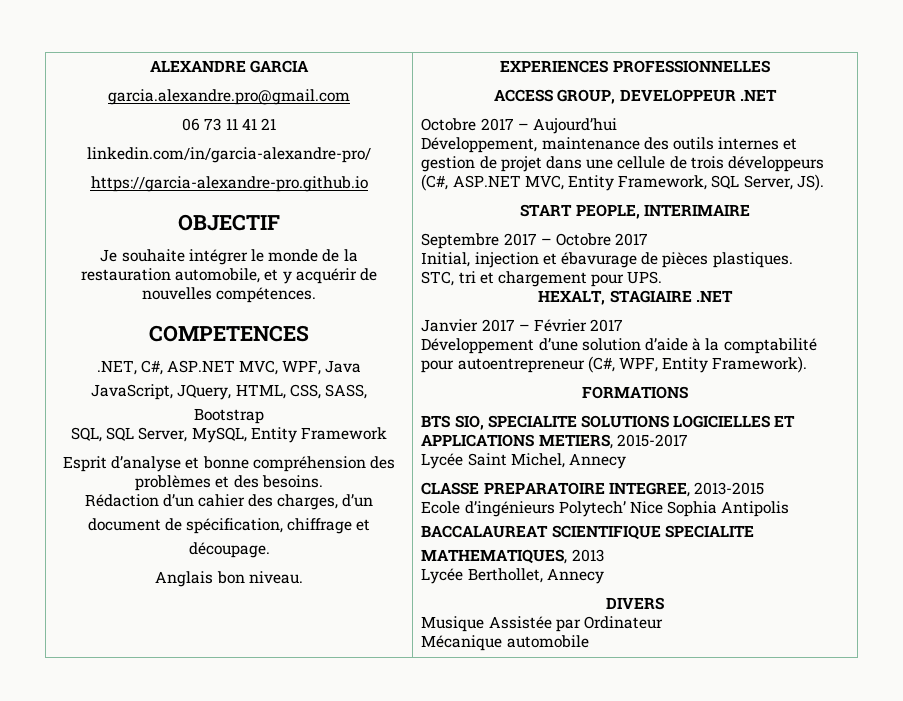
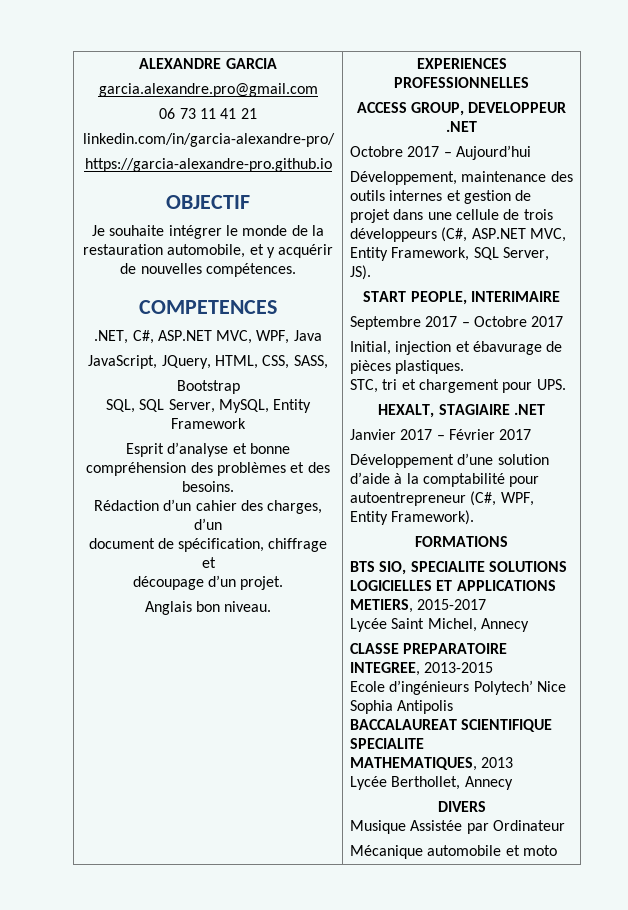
- découpage.
+ découpage d’un projet.
- Mécanique automobile
+ Mécanique automobile et moto

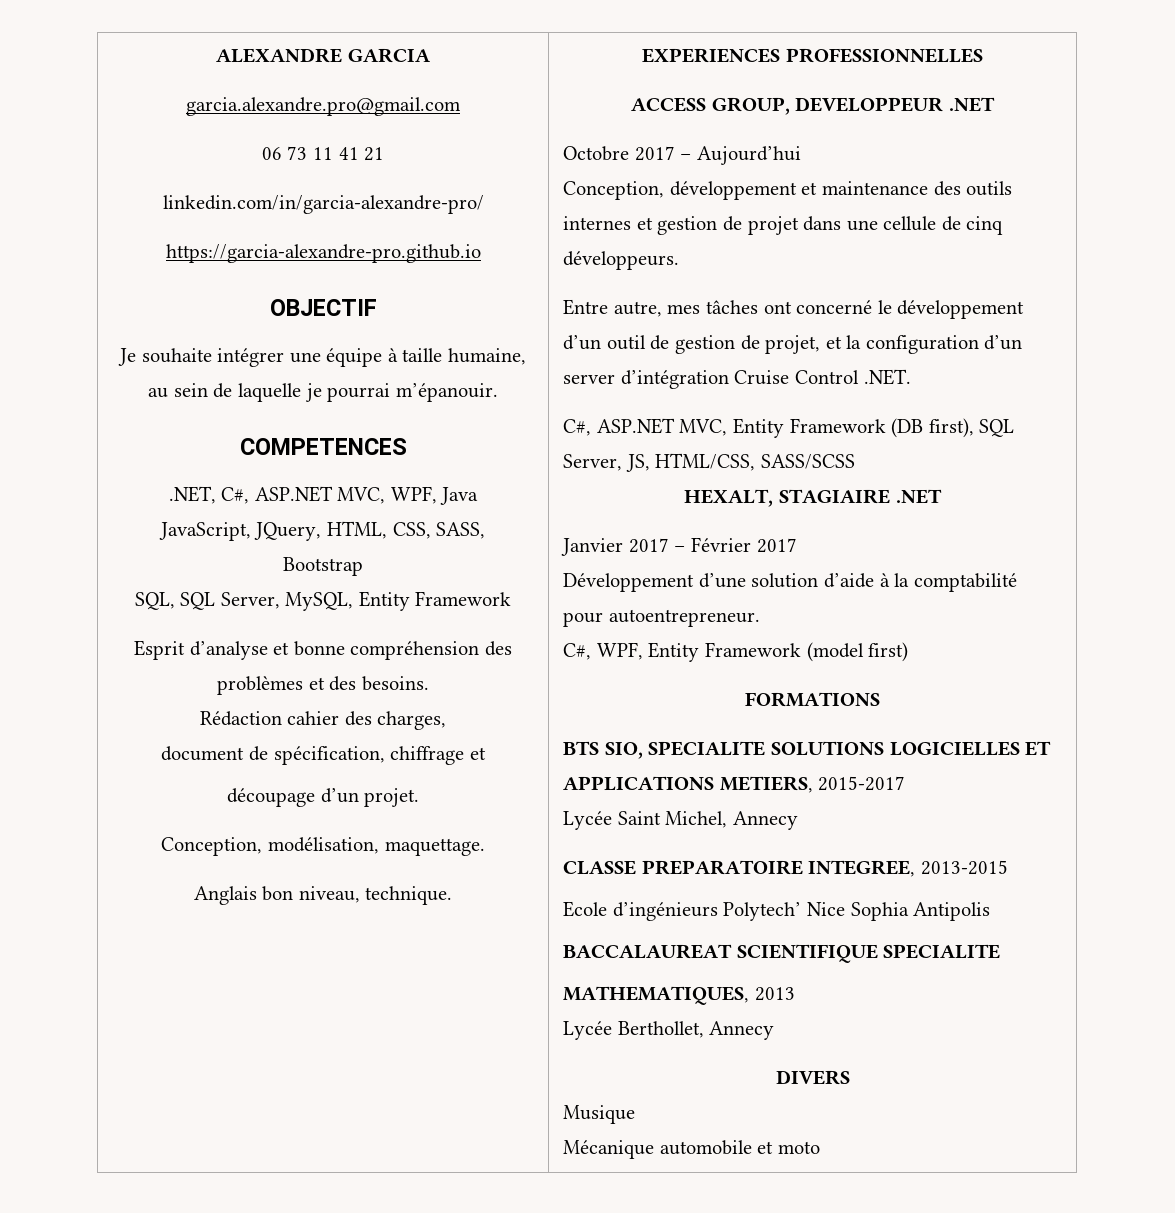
- Je souhaite intégrer le monde de la restauration automobile, et y acquérir de nouvelles compétences.
+ Je souhaite intégrer une équipe à taille humaine, au sein de laquelle je pourrai m’épanouir.
- Rédaction d’un cahier des charges, d’un
+ Rédaction cahier des charges,
+ Conception, modélisation, maquettage.
- Anglais bon niveau.
+ Anglais bon niveau, technique.
- Développement, maintenance des outils internes et gestion de projet dans une cellule de trois développeurs (C#, ASP.NET MVC, Entity Framework, SQL Server, JS).
- START PEOPLE, INTERIMAIRE
- Septembre 2017 – Octobre 2017
- Initial, injection et ébavurage de pièces plastiques.
- STC, tri et chargement pour UPS.
+ Conception, développement et maintenance des outils internes et gestion de projet dans une cellule de cinq développeurs.
+ Entre autre, mes tâches ont concerné le développement d’un outil de gestion de projet, et la configuration d’un server d’intégration Cruise Control .NET.
+ C#, ASP.NET MVC, Entity Framework (DB first), SQL Server, JS, HTML/CSS, SASS/SCSS
- Développement d’une solution d’aide à la comptabilité pour autoentrepreneur (C#, WPF, Entity Framework).
+ Développement d’une solution d’aide à la comptabilité pour autoentrepreneur.
+ C#, WPF, Entity Framework (model first)
- Musique Assistée par Ordinateur
+ Musique

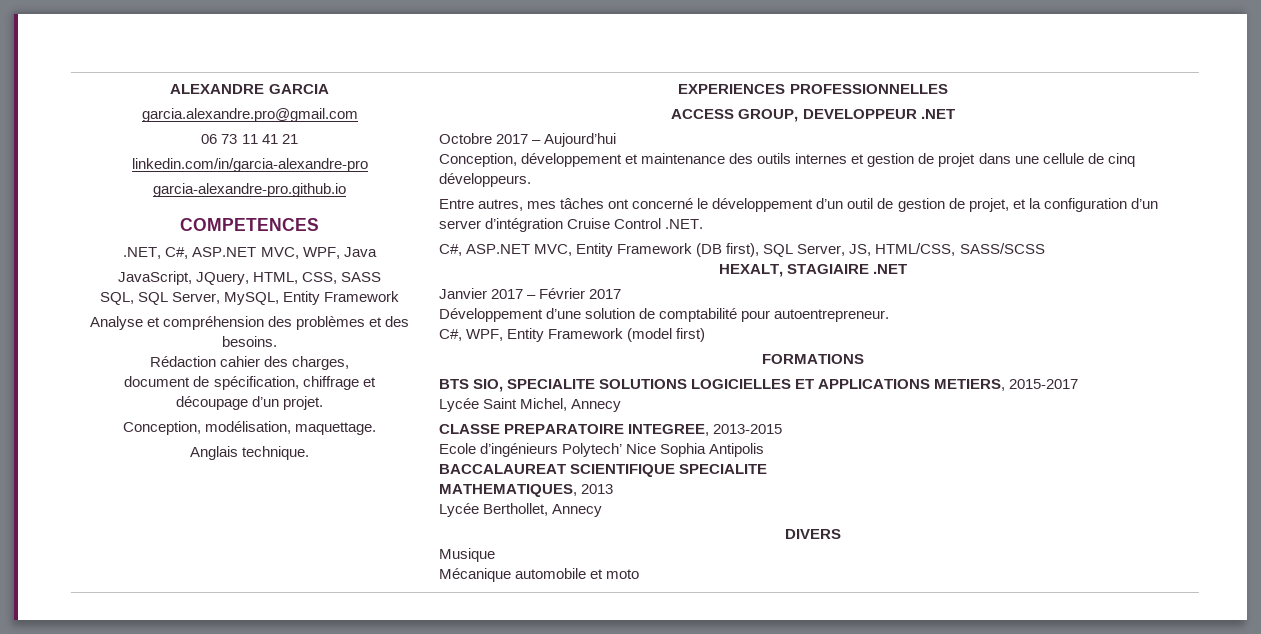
- linkedin.com/in/garcia-alexandre-pro/
- https://garcia-alexandre-pro.github.io
- OBJECTIF
- Je souhaite intégrer une équipe à taille humaine, au sein de laquelle je pourrai m’épanouir.
+ linkedin.com/in/garcia-alexandre-pro
+ garcia-alexandre-pro.github.io
- JavaScript, JQuery, HTML, CSS, SASS,
- Bootstrap
+ JavaScript, JQuery, HTML, CSS, SASS
- Esprit d’analyse et bonne compréhension des problèmes et des besoins.
+ Analyse et compréhension des problèmes et des besoins.
- Anglais bon niveau, technique.
+ Anglais technique.
- Entre autre, mes tâches ont concerné le développement d’un outil de gestion de projet, et la configuration d’un server d’intégration Cruise Control .NET.
+ Entre autres, mes tâches ont concerné le développement d’un outil de gestion de projet, et la configuration d’un server d’intégration Cruise Control .NET.
- Développement d’une solution d’aide à la comptabilité pour autoentrepreneur.
+ Développement d’une solution de comptabilité pour autoentrepreneur.

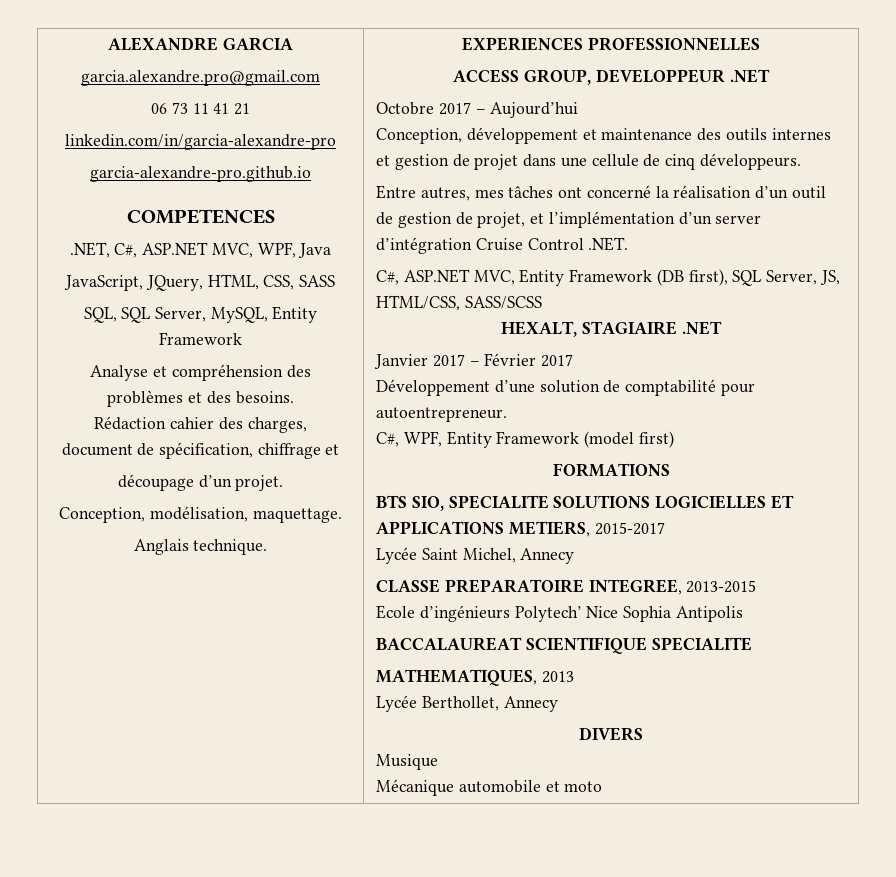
- Entre autres, mes tâches ont concerné le développement d’un outil de gestion de projet, et la configuration d’un server d’intégration Cruise Control .NET.
+ Entre autres, mes tâches ont concerné la réalisation d’un outil de gestion de projet, et l’implémentation d’un server d’intégration Cruise Control .NET.

